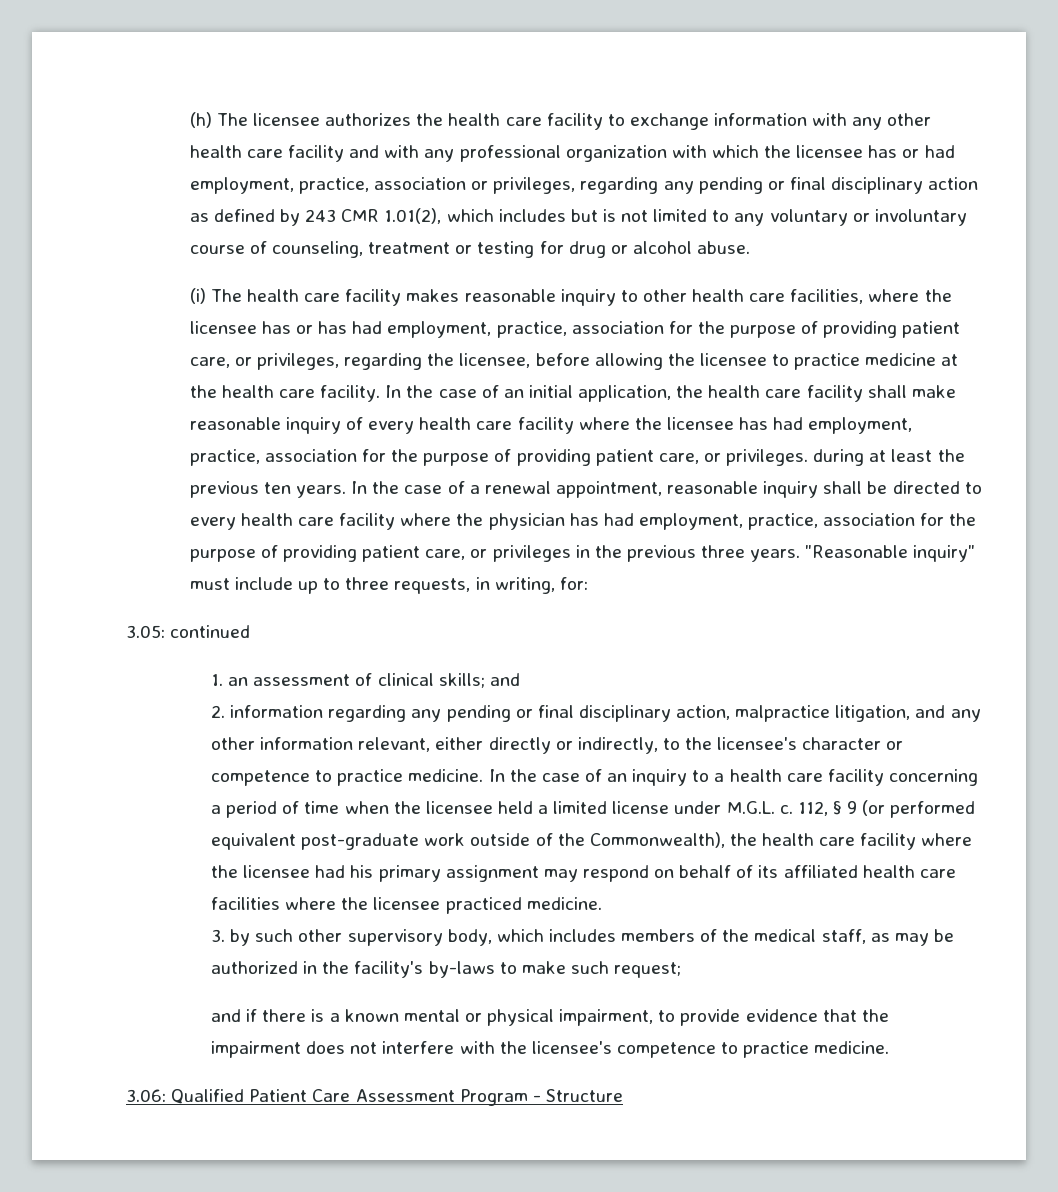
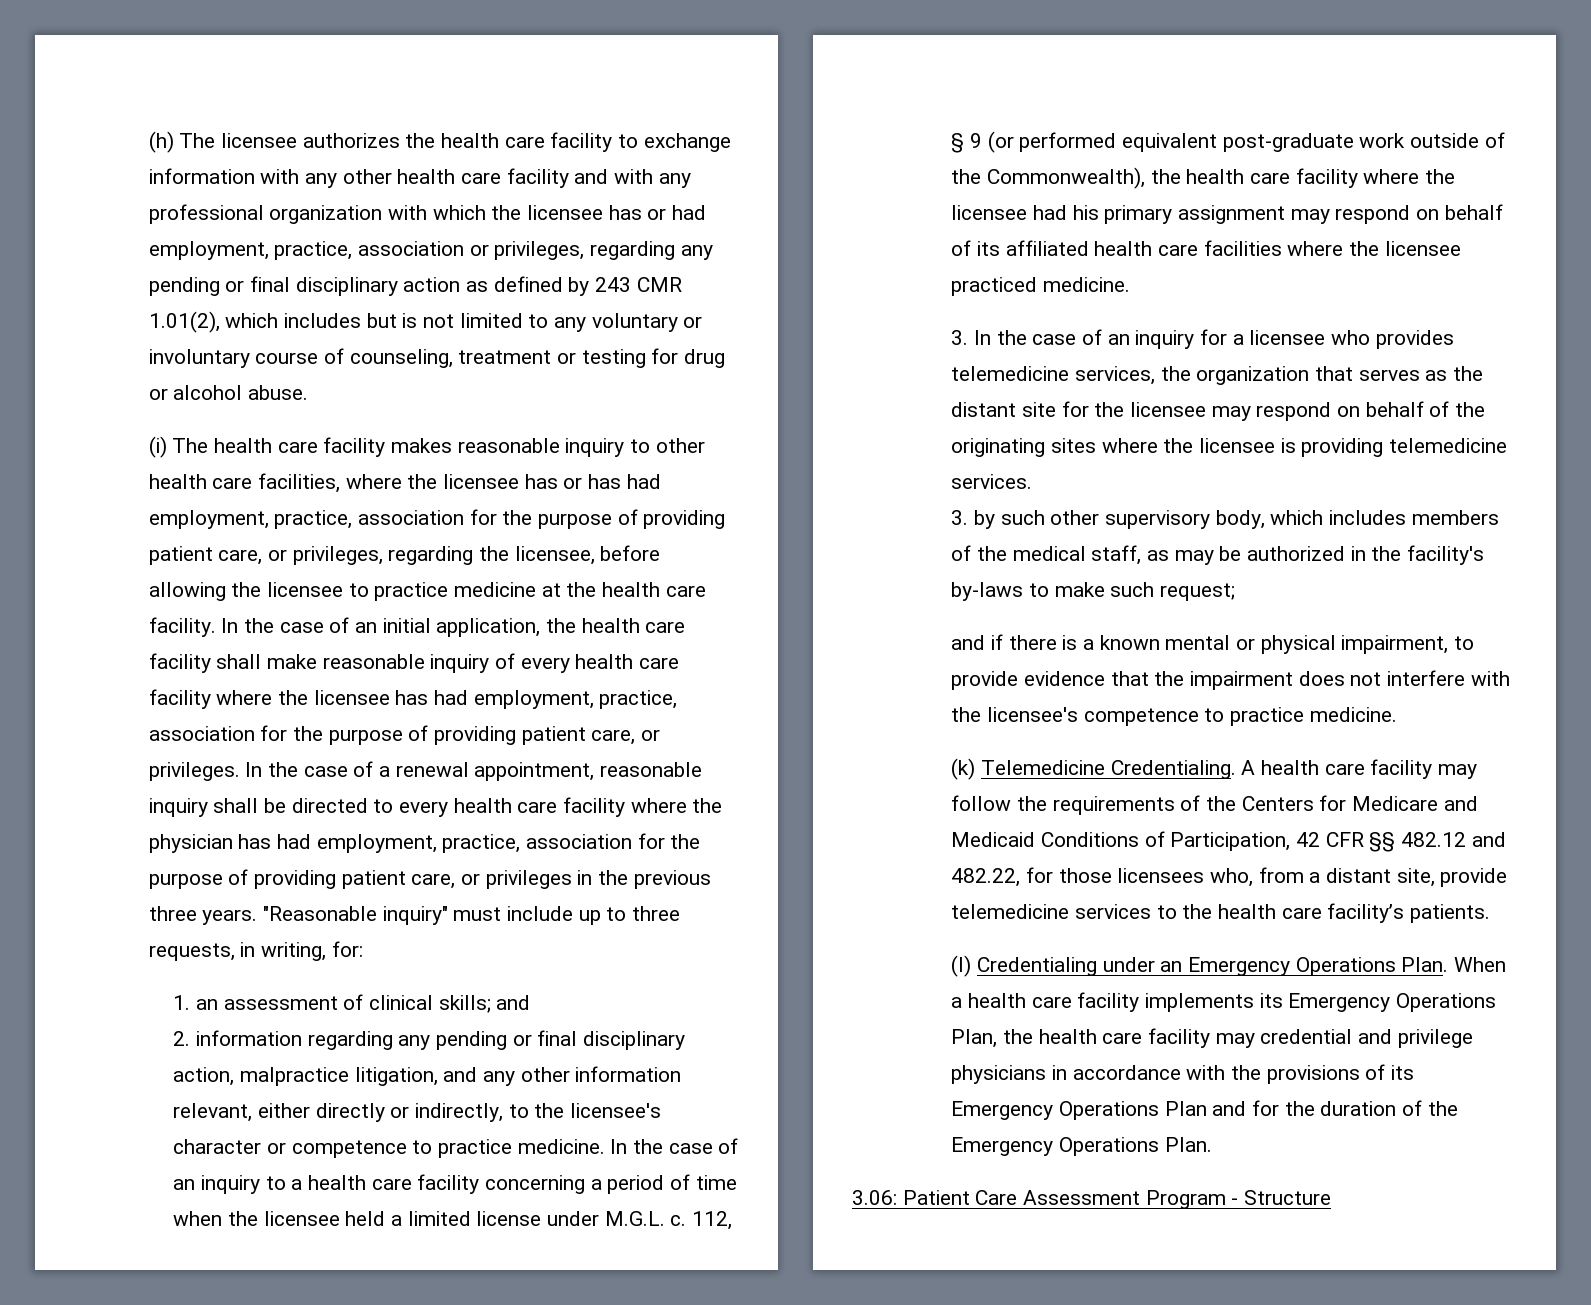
- In the case of an initial application, the health care facility shall make reasonable inquiry of every health care facility where the licensee has had employment, practice, association for the purpose of providing patient care, or privileges. during at least the previous ten years.
+ In the case of an initial application, the health care facility shall make reasonable inquiry of every health care facility where the licensee has had employment, practice, association for the purpose of providing patient care, or privileges.
- 3.05: continued
+ 3. In the case of an inquiry for a licensee who provides telemedicine services, the organization that serves as the distant site for the licensee may respond on behalf of the originating sites where the licensee is providing telemedicine services.
+ (k) Telemedicine Credentialing. A health care facility may follow the requirements of the Centers for Medicare and Medicaid Conditions of Participation, 42 CFR §§ 482.12 and 482.22, for those licensees who, from a distant site, provide telemedicine services to the health care facility’s patients.
+ (l) Credentialing under an Emergency Operations Plan. When a health care facility implements its Emergency Operations Plan, the health care facility may credential and privilege physicians in accordance with the provisions of its Emergency Operations Plan and for the duration of the Emergency Operations Plan.
- 3.06: Qualified Patient Care Assessment Program - Structure
+ 3.06: Patient Care Assessment Program - Structure

